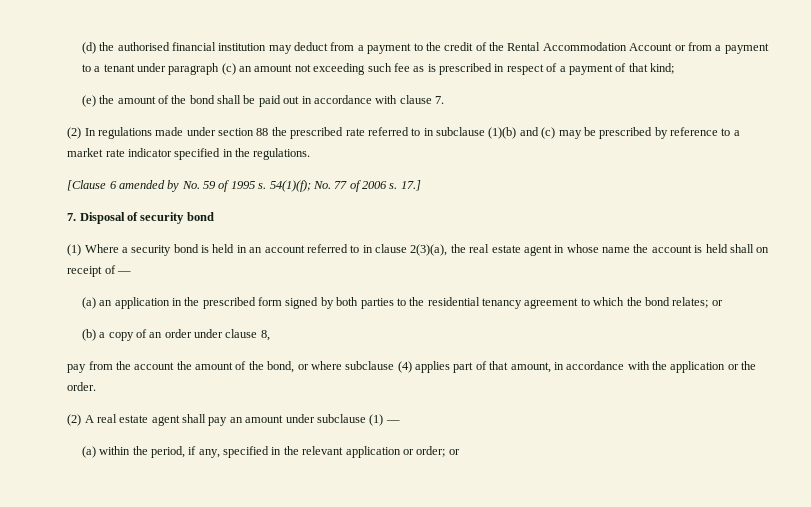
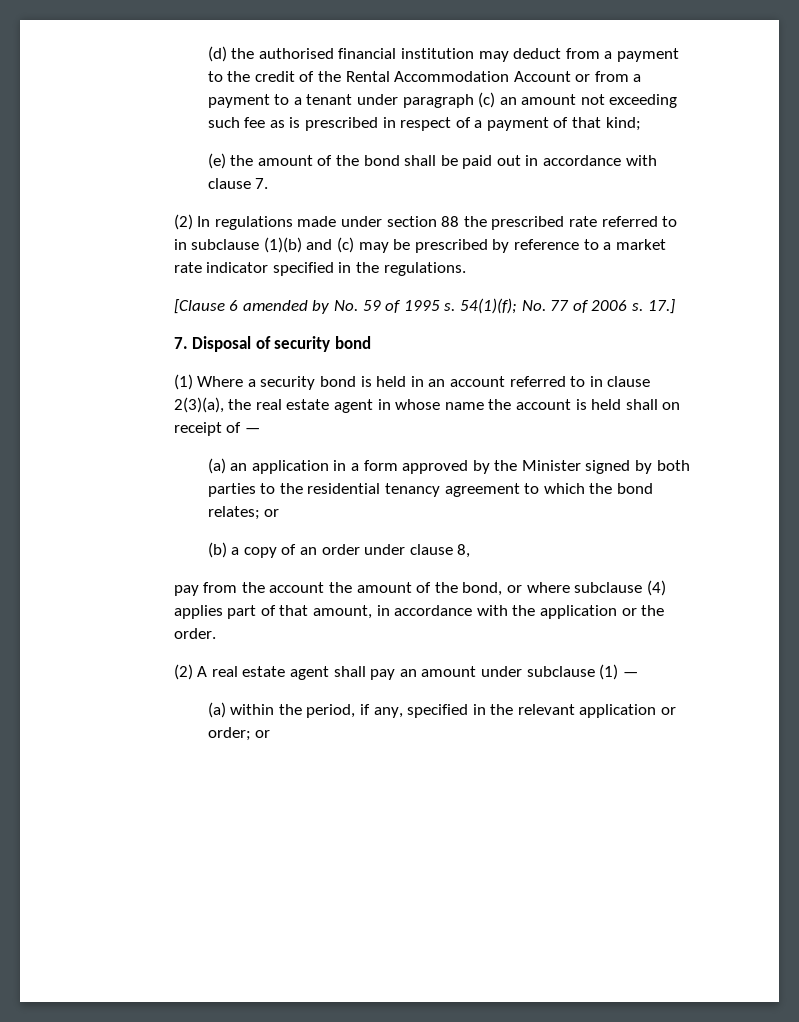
- (a) an application in the prescribed form signed by both parties to the residential tenancy agreement to which the bond relates; or
+ (a) an application in a form approved by the Minister signed by both parties to the residential tenancy agreement to which the bond relates; or

